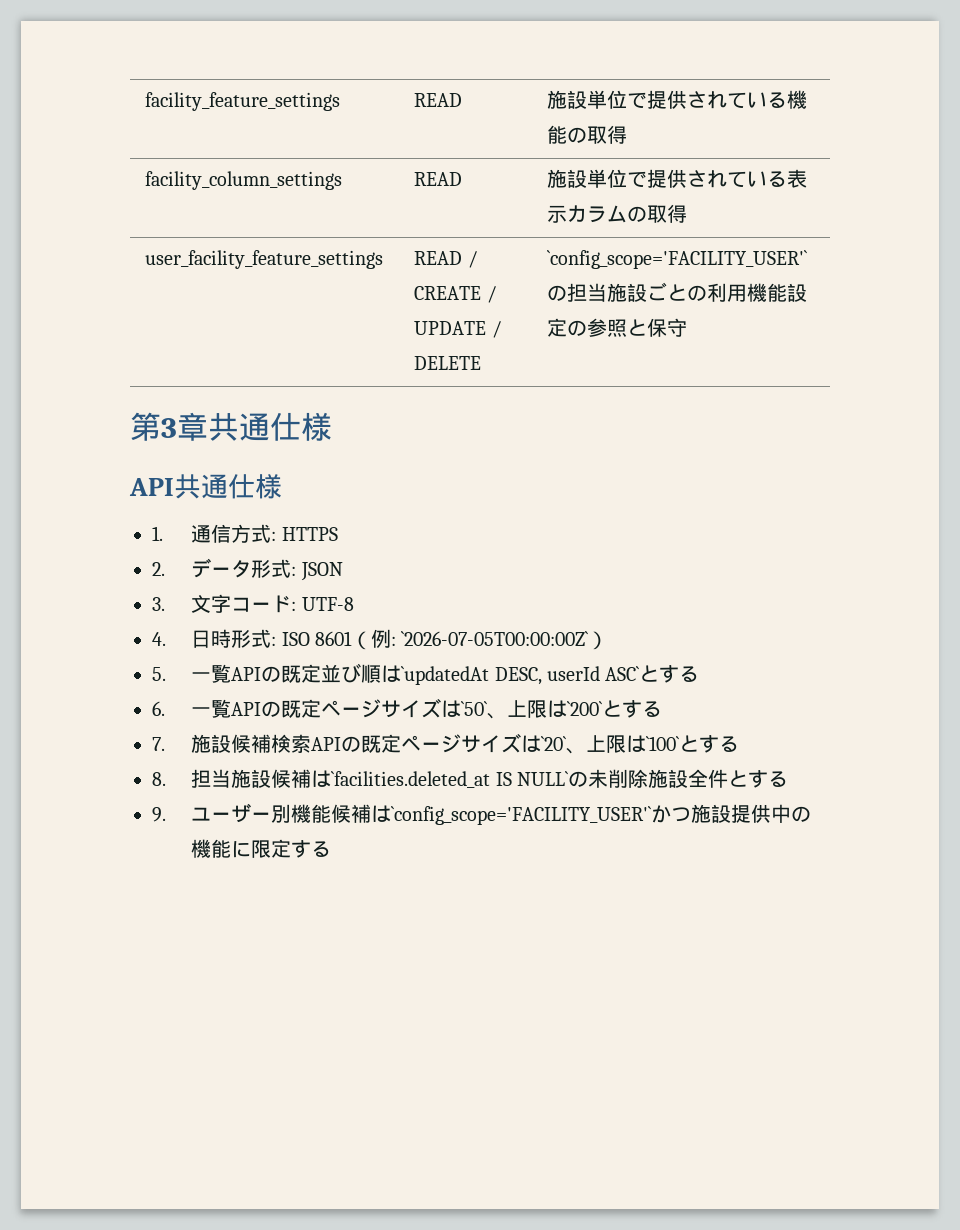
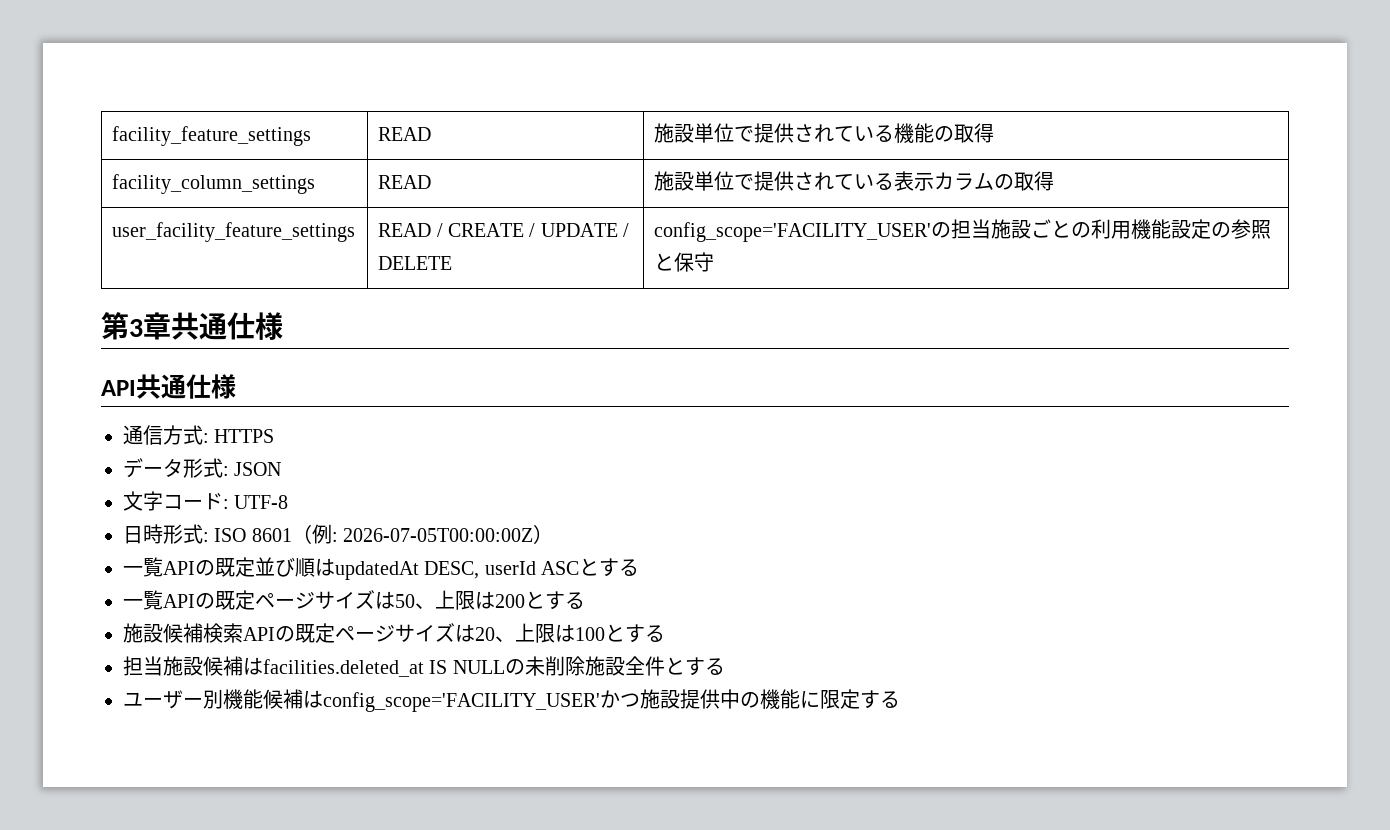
- user_facility_feature_settings | READ / CREATE / UPDATE / DELETE | `config_scope='FACILITY_USER'`の担当施設ごとの利用機能設定の参照と保守
+ user_facility_feature_settings | READ / CREATE / UPDATE / DELETE | config_scope='FACILITY_USER'の担当施設ごとの利用機能設定の参照と保守
- 1.通信方式: HTTPS
+ 通信方式: HTTPS
- 2.データ形式: JSON
+ データ形式: JSON
- 3.文字コード: UTF-8
+ 文字コード: UTF-8
- 4.日時形式: ISO 8601（例: `2026-07-05T00:00:00Z`）
+ 日時形式: ISO 8601（例: 2026-07-05T00:00:00Z）
- 5.一覧APIの既定並び順は`updatedAt DESC, userId ASC`とする
- 6.一覧APIの既定ページサイズは`50`、上限は`200`とする
- 7.施設候補検索APIの既定ページサイズは`20`、上限は`100`とする
- 8.担当施設候補は`facilities.deleted_at IS NULL`の未削除施設全件とする
+ 一覧APIの既定並び順はupdatedAt DESC, userId ASCとする
+ 一覧APIの既定ページサイズは50、上限は200とする
+ 施設候補検索APIの既定ページサイズは20、上限は100とする
+ 担当施設候補はfacilities.deleted_at IS NULLの未削除施設全件とする
- 9.ユーザー別機能候補は`config_scope='FACILITY_USER'`かつ施設提供中の機能に限定する
+ ユーザー別機能候補はconfig_scope='FACILITY_USER'かつ施設提供中の機能に限定する

